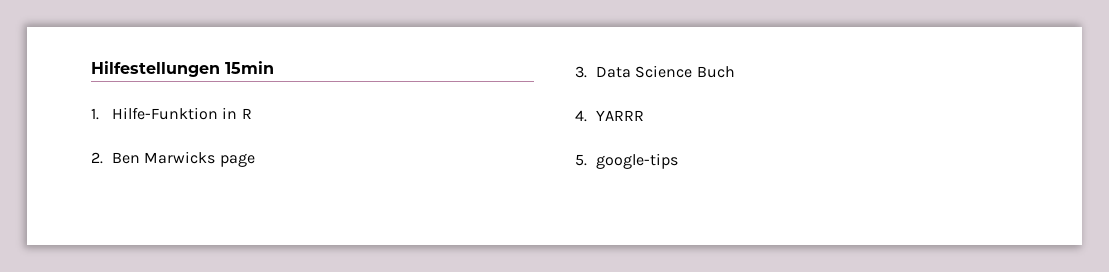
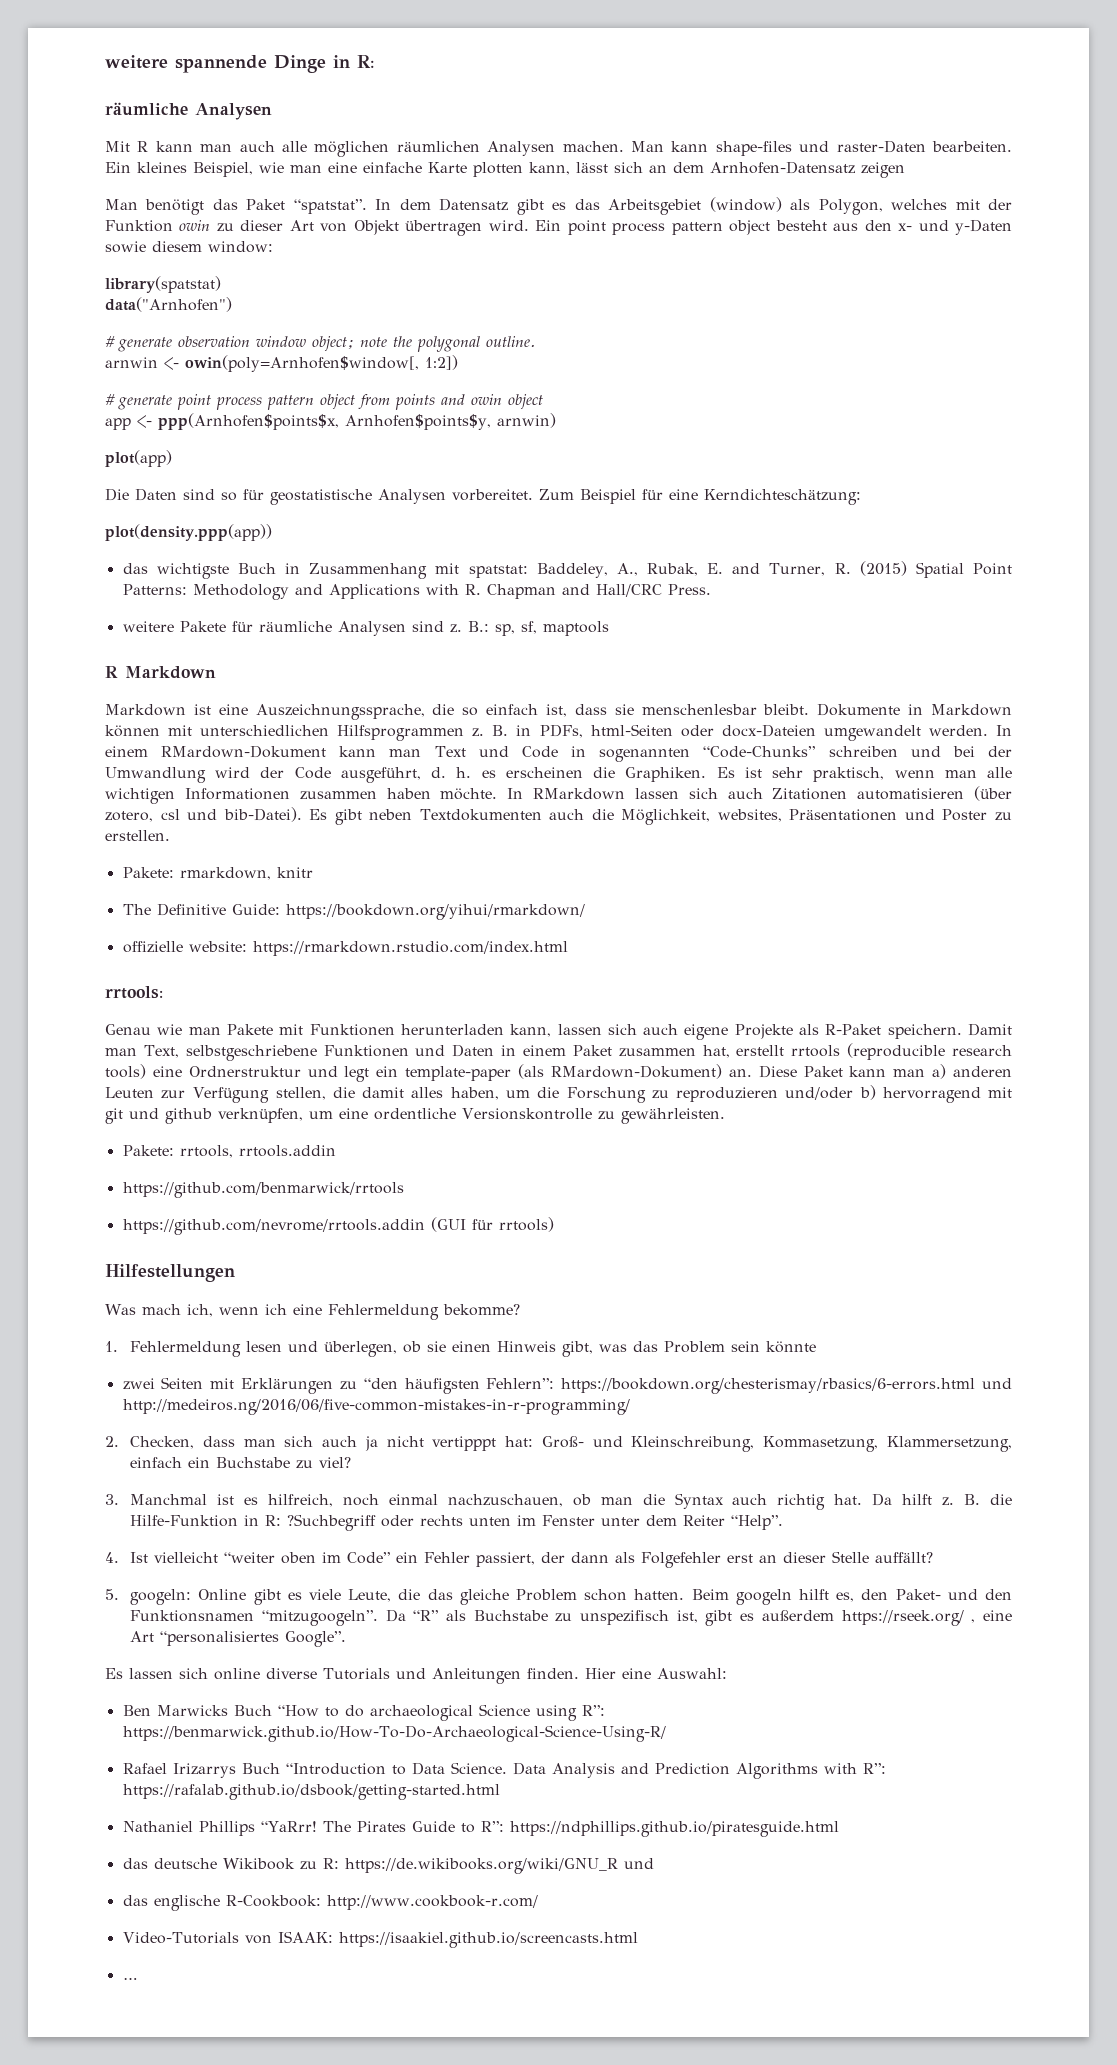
- Hilfestellungen 15min
- 1. Hilfe-Funktion in R
- 2. Ben Marwicks page
- 3. Data Science Buch
- 4. YARRR
- 5. google-tips
+ weitere spannende Dinge in R:
+ räumliche Analysen
+ Mit R kann man auch alle möglichen räumlichen Analysen machen. Man kann shape-files und raster-Daten bearbeiten. Ein kleines Beispiel, wie man eine einfache Karte plotten kann, lässt sich an dem Arnhofen-Datensatz zeigen
+ Man benötigt das Paket “spatstat”. In dem Datensatz gibt es das Arbeitsgebiet (window) als Polygon, welches mit der Funktion owin zu dieser Art von Objekt übertragen wird. Ein point process pattern object besteht aus den x- und y-Daten sowie diesem window:
+ library(spatstat)
+ data("Arnhofen")
+ # generate observation window object; note the polygonal outline.
+ arnwin <- owin(poly=Arnhofen$window[, 1:2])
+ # generate point process pattern object from points and owin object
+ app <- ppp(Arnhofen$points$x, Arnhofen$points$y, arnwin)
+ plot(app)
+ Die Daten sind so für geostatistische Analysen vorbereitet. Zum Beispiel für eine Kerndichteschätzung:
+ plot(density.ppp(app))
+ das wichtigste Buch in Zusammenhang mit spatstat: Baddeley, A., Rubak, E. and Turner, R. (2015) Spatial Point Patterns: Methodology and Applications with R. Chapman and Hall/CRC Press.
+ weitere Pakete für räumliche Analysen sind z. B.: sp, sf, maptools
+ R Markdown
+ Markdown ist eine Auszeichnungssprache, die so einfach ist, dass sie menschenlesbar bleibt. Dokumente in Markdown können mit unterschiedlichen Hilfsprogrammen z. B. in PDFs, html-Seiten oder docx-Dateien umgewandelt werden. In einem RMardown-Dokument kann man Text und Code in sogenannten “Code-Chunks” schreiben und bei der Umwandlung wird der Code ausgeführt, d. h. es erscheinen die Graphiken. Es ist sehr praktisch, wenn man alle wichtigen Informationen zusammen haben möchte. In RMarkdown lassen sich auch Zitationen automatisieren (über zotero, csl und bib-Datei). Es gibt neben Textdokumenten auch die Möglichkeit, websites, Präsentationen und Poster zu erstellen.
+ Pakete: rmarkdown, knitr
+ The Definitive Guide: https://bookdown.org/yihui/rmarkdown/
+ offizielle website: https://rmarkdown.rstudio.com/index.html
+ rrtools:
+ Genau wie man Pakete mit Funktionen herunterladen kann, lassen sich auch eigene Projekte als R-Paket speichern. Damit man Text, selbstgeschriebene Funktionen und Daten in einem Paket zusammen hat, erstellt rrtools (reproducible research tools) eine Ordnerstruktur und legt ein template-paper (als RMardown-Dokument) an. Diese Paket kann man a) anderen Leuten zur Verfügung stellen, die damit alles haben, um die Forschung zu reproduzieren und/oder b) hervorragend mit git und github verknüpfen, um eine ordentliche Versionskontrolle zu gewährleisten.
+ Pakete: rrtools, rrtools.addin
+ https://github.com/benmarwick/rrtools
+ https://github.com/nevrome/rrtools.addin (GUI für rrtools)
+ Hilfestellungen
+ Was mach ich, wenn ich eine Fehlermeldung bekomme?
+ 1. Fehlermeldung lesen und überlegen, ob sie einen Hinweis gibt, was das Problem sein könnte
+ zwei Seiten mit Erklärungen zu “den häufigsten Fehlern”: https://bookdown.org/chesterismay/rbasics/6-errors.html und http://medeiros.ng/2016/06/five-common-mistakes-in-r-programming/
+ 2. Checken, dass man sich auch ja nicht vertipppt hat: Groß- und Kleinschreibung, Kommasetzung, Klammersetzung, einfach ein Buchstabe zu viel?
+ 3. Manchmal ist es hilfreich, noch einmal nachzuschauen, ob man die Syntax auch richtig hat. Da hilft z. B. die Hilfe-Funktion in R: ?Suchbegriff oder rechts unten im Fenster unter dem Reiter “Help”.
+ 4. Ist vielleicht “weiter oben im Code” ein Fehler passiert, der dann als Folgefehler erst an dieser Stelle auffällt?
+ 5. googeln: Online gibt es viele Leute, die das gleiche Problem schon hatten. Beim googeln hilft es, den Paket- und den Funktionsnamen “mitzugoogeln”. Da “R” als Buchstabe zu unspezifisch ist, gibt es außerdem https://rseek.org/ , eine Art “personalisiertes Google”.
+ Es lassen sich online diverse Tutorials und Anleitungen finden. Hier eine Auswahl:
+ Ben Marwicks Buch “How to do archaeological Science using R”: https://benmarwick.github.io/How-To-Do-Archaeological-Science-Using-R/
+ Rafael Irizarrys Buch “Introduction to Data Science. Data Analysis and Prediction Algorithms with R”: https://rafalab.github.io/dsbook/getting-started.html
+ Nathaniel Phillips “YaRrr! The Pirates Guide to R”: https://ndphillips.github.io/piratesguide.html
+ das deutsche Wikibook zu R: https://de.wikibooks.org/wiki/GNU_R und
+ das englische R-Cookbook: http://www.cookbook-r.com/
+ Video-Tutorials von ISAAK: https://isaakiel.github.io/screencasts.html
+ …

